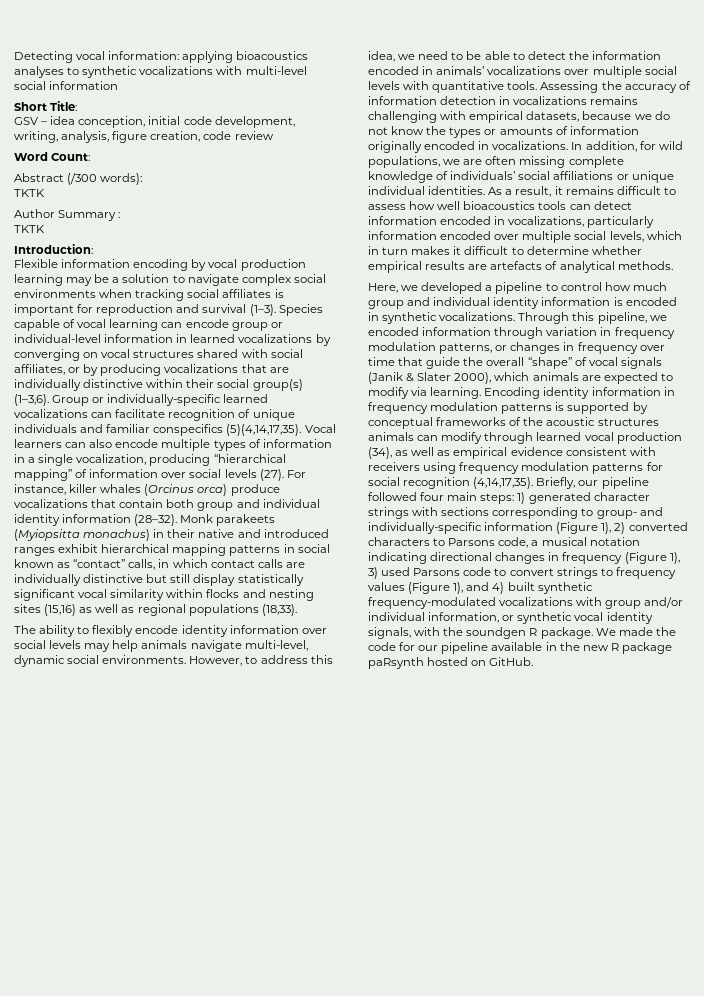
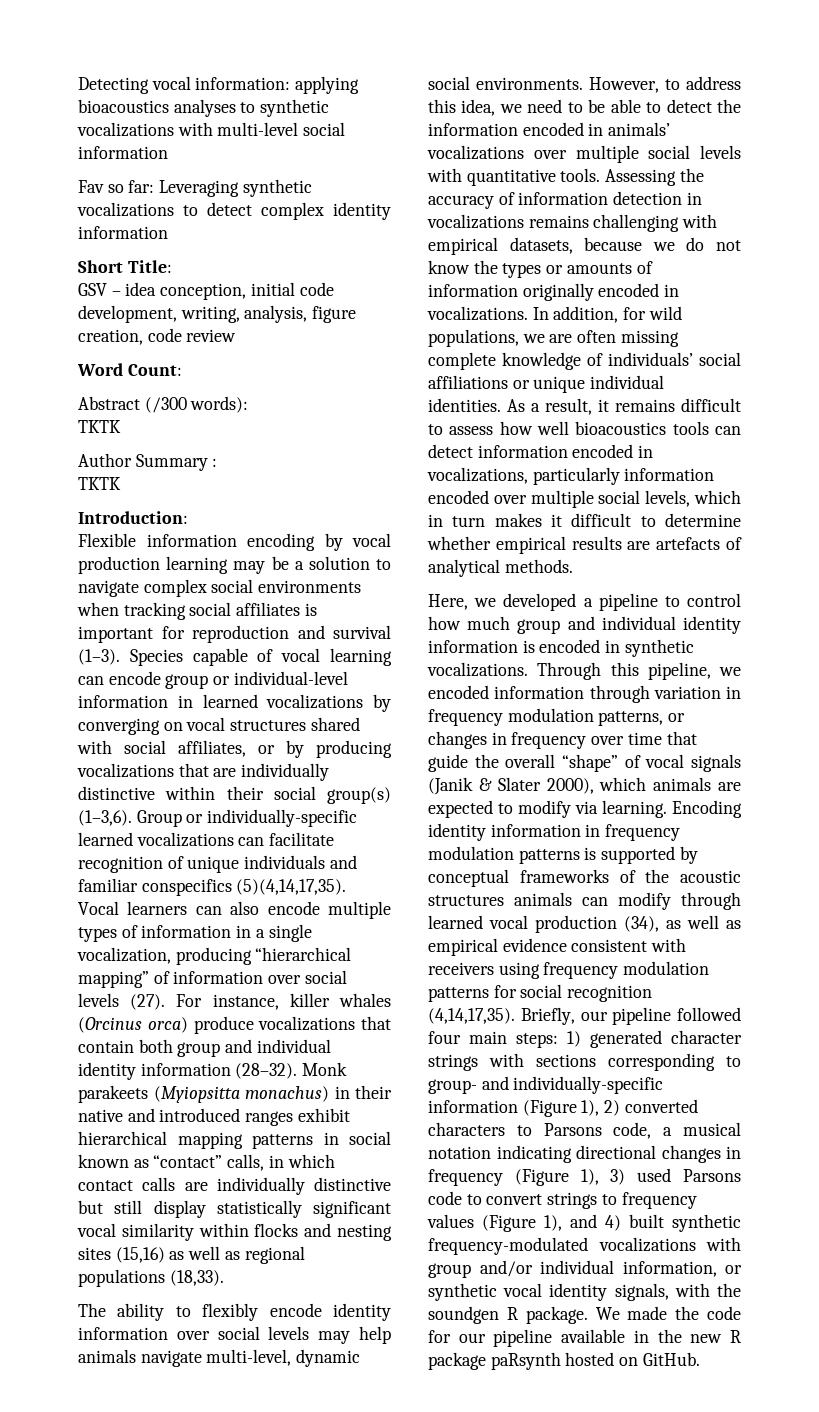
+ Fav so far: Leveraging synthetic vocalizations to detect complex identity information

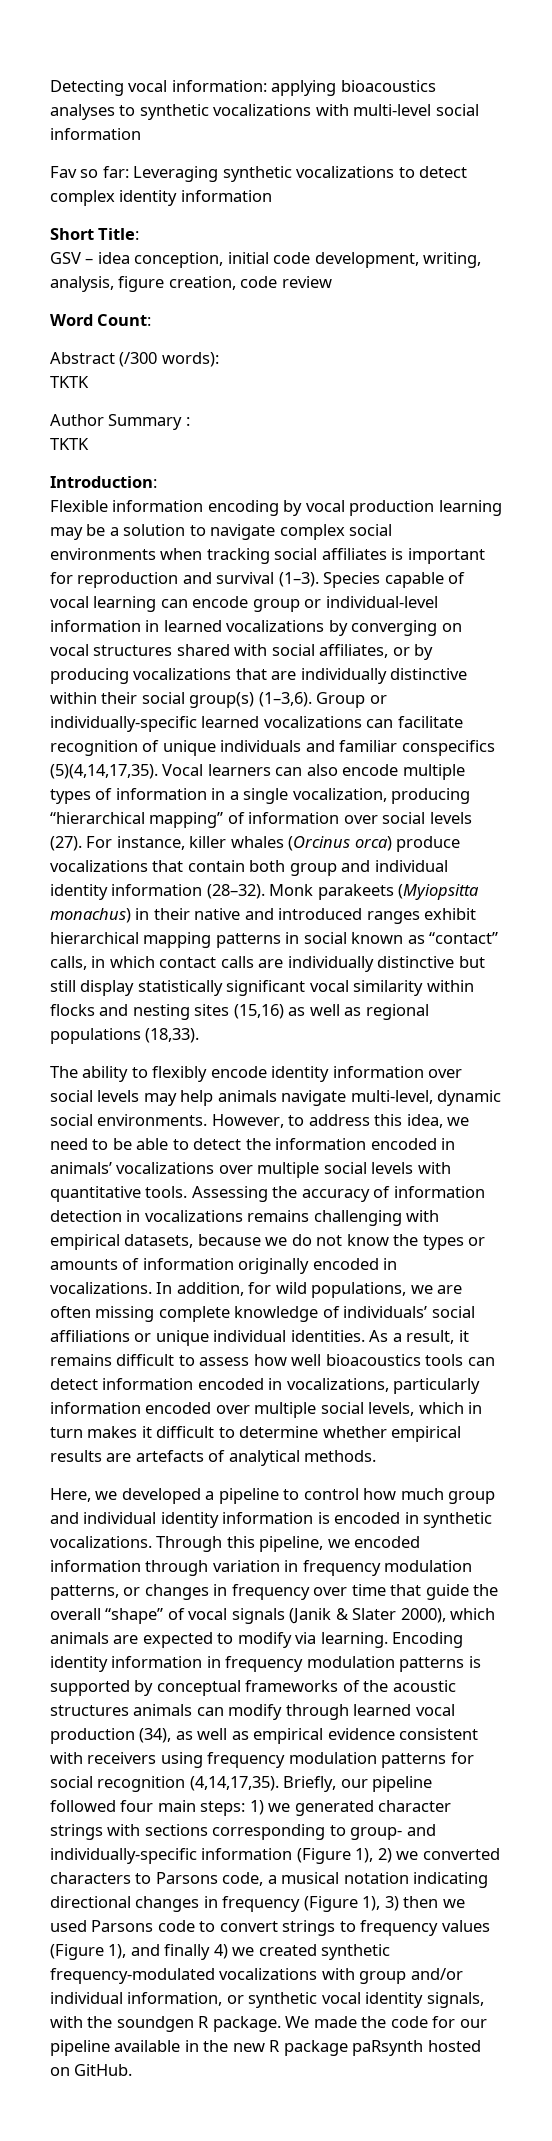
- 1) generated character strings with sections corresponding to group- and individually-specific information (Figure 1), 2) converted characters to Parsons code, a musical notation indicating directional changes in frequency (Figure 1), 3) used Parsons code to convert strings to frequency values (Figure 1), and 4) built synthetic frequency-modulated vocalizations with group and/or individual information, or synthetic vocal identity signals, with the soundgen R package.
+ 1) we generated character strings with sections corresponding to group- and individually-specific information (Figure 1), 2) we converted characters to Parsons code, a musical notation indicating directional changes in frequency (Figure 1), 3) then we used Parsons code to convert strings to frequency values (Figure 1), and finally 4) we created synthetic frequency-modulated vocalizations with group and/or individual information, or synthetic vocal identity signals, with the soundgen R package.

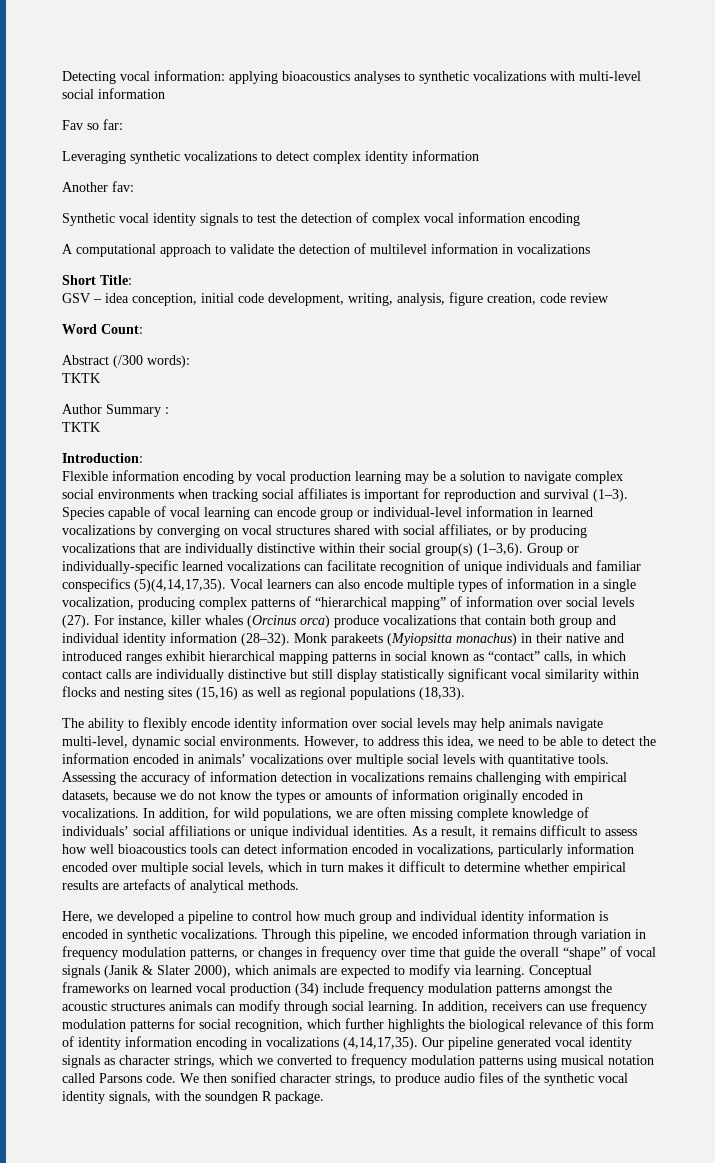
- Fav so far: Leveraging synthetic vocalizations to detect complex identity information
+ Fav so far:
+ Leveraging synthetic vocalizations to detect complex identity information
+ Another fav:
+ Synthetic vocal identity signals to test the detection of complex vocal information encoding
+ A computational approach to validate the detection of multilevel information in vocalizations
- Vocal learners can also encode multiple types of information in a single vocalization, producing “hierarchical mapping” of information over social levels (27).
+ Vocal learners can also encode multiple types of information in a single vocalization, producing complex patterns of “hierarchical mapping” of information over social levels (27).
- Encoding identity information in frequency modulation patterns is supported by conceptual frameworks of the acoustic structures animals can modify through learned vocal production (34), as well as empirical evidence consistent with receivers using frequency modulation patterns for social recognition (4,14,17,35). Briefly, our pipeline followed four main steps: 1) we generated character strings with sections corresponding to group- and individually-specific information (Figure 1), 2) we converted characters to Parsons code, a musical notation indicating directional changes in frequency (Figure 1), 3) then we used Parsons code to convert strings to frequency values (Figure 1), and finally 4) we created synthetic frequency-modulated vocalizations with group and/or individual information, or synthetic vocal identity signals, with the soundgen R package. We made the code for our pipeline available in the new R package paRsynth hosted on GitHub.
+ Conceptual frameworks on learned vocal production (34) include frequency modulation patterns amongst the acoustic structures animals can modify through social learning. In addition, receivers can use frequency modulation patterns for social recognition, which further highlights the biological relevance of this form of identity information encoding in vocalizations (4,14,17,35). Our pipeline generated vocal identity signals as character strings, which we converted to frequency modulation patterns using musical notation called Parsons code. We then sonified character strings, to produce audio files of the synthetic vocal identity signals, with the soundgen R package.

